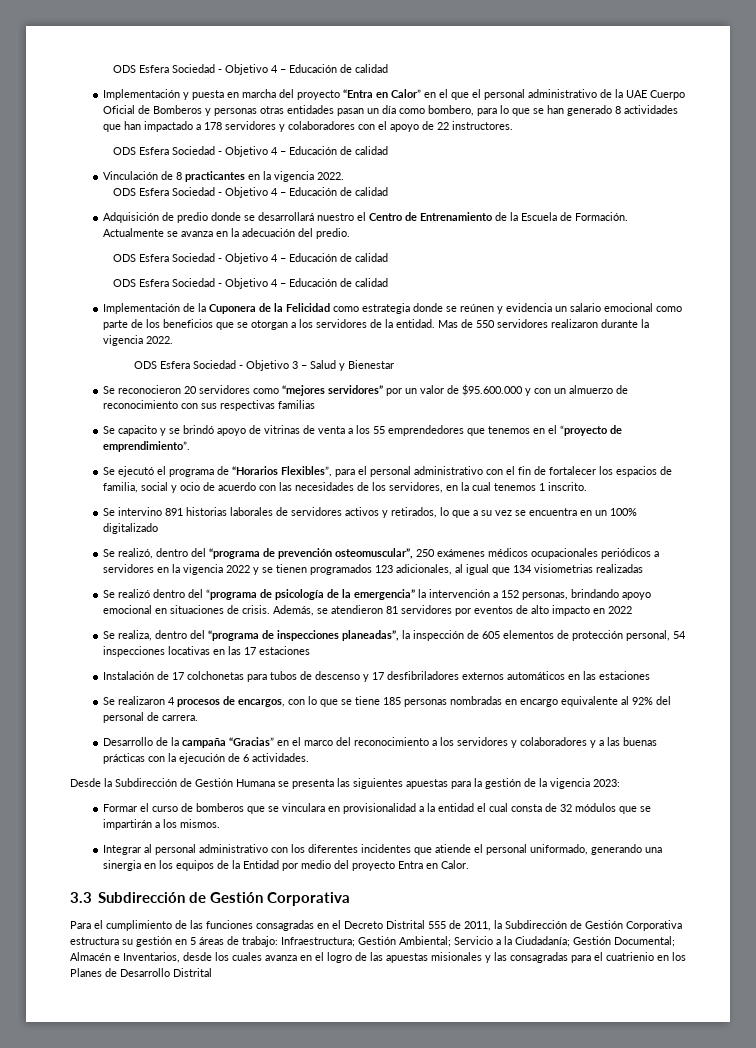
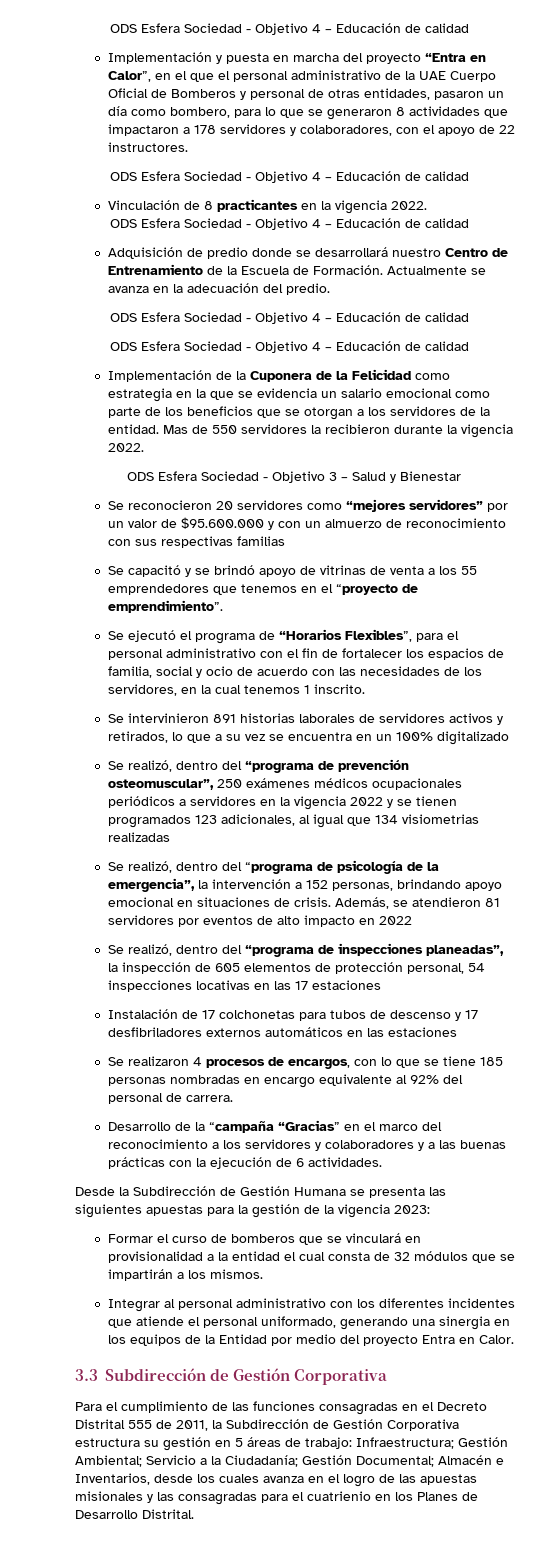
- Implementación y puesta en marcha del proyecto “Entra en Calor” en el que el personal administrativo de la UAE Cuerpo Oficial de Bomberos y personas otras entidades pasan un día como bombero, para lo que se han generado 8 actividades que han impactado a 178 servidores y colaboradores con el apoyo de 22 instructores.
+ Implementación y puesta en marcha del proyecto “Entra en Calor”, en el que el personal administrativo de la UAE Cuerpo Oficial de Bomberos y personal de otras entidades, pasaron un día como bombero, para lo que se generaron 8 actividades que impactaron a 178 servidores y colaboradores, con el apoyo de 22 instructores.
- Adquisición de predio donde se desarrollará nuestro el Centro de Entrenamiento de la Escuela de Formación.
+ Adquisición de predio donde se desarrollará nuestro Centro de Entrenamiento de la Escuela de Formación.
- Implementación de la Cuponera de la Felicidad como estrategia donde se reúnen y evidencia un salario emocional como parte de los beneficios que se otorgan a los servidores de la entidad.
+ Implementación de la Cuponera de la Felicidad como estrategia en la que se evidencia un salario emocional como parte de los beneficios que se otorgan a los servidores de la entidad.
- Mas de 550 servidores realizaron durante la vigencia 2022.
+ Mas de 550 servidores la recibieron durante la vigencia 2022.
- Se capacito y se brindó apoyo de vitrinas de venta a los 55 emprendedores que tenemos en el “proyecto de emprendimiento”.
+ Se capacitó y se brindó apoyo de vitrinas de venta a los 55 emprendedores que tenemos en el “proyecto de emprendimiento”.
- Se intervino 891 historias laborales de servidores activos y retirados, lo que a su vez se encuentra en un 100% digitalizado
+ Se intervinieron 891 historias laborales de servidores activos y retirados, lo que a su vez se encuentra en un 100% digitalizado
- Se realizó dentro del “programa de psicología de la emergencia” la intervención a 152 personas, brindando apoyo emocional en situaciones de crisis.
+ Se realizó, dentro del “programa de psicología de la emergencia”, la intervención a 152 personas, brindando apoyo emocional en situaciones de crisis.
- Se realiza, dentro del “programa de inspecciones planeadas”, la inspección de 605 elementos de protección personal, 54 inspecciones locativas en las 17 estaciones
+ Se realizó, dentro del “programa de inspecciones planeadas”, la inspección de 605 elementos de protección personal, 54 inspecciones locativas en las 17 estaciones
- Desarrollo de la campaña “Gracias” en el marco del reconocimiento a los servidores y colaboradores y a las buenas prácticas con la ejecución de 6 actividades.
+ Desarrollo de la “campaña “Gracias” en el marco del reconocimiento a los servidores y colaboradores y a las buenas prácticas con la ejecución de 6 actividades.
- Formar el curso de bomberos que se vinculara en provisionalidad a la entidad el cual consta de 32 módulos que se impartirán a los mismos.
+ Formar el curso de bomberos que se vinculará en provisionalidad a la entidad el cual consta de 32 módulos que se impartirán a los mismos.
- Almacén e Inventarios, desde los cuales avanza en el logro de las apuestas misionales y las consagradas para el cuatrienio en los Planes de Desarrollo Distrital
+ Almacén e Inventarios, desde los cuales avanza en el logro de las apuestas misionales y las consagradas para el cuatrienio en los Planes de Desarrollo Distrital.

